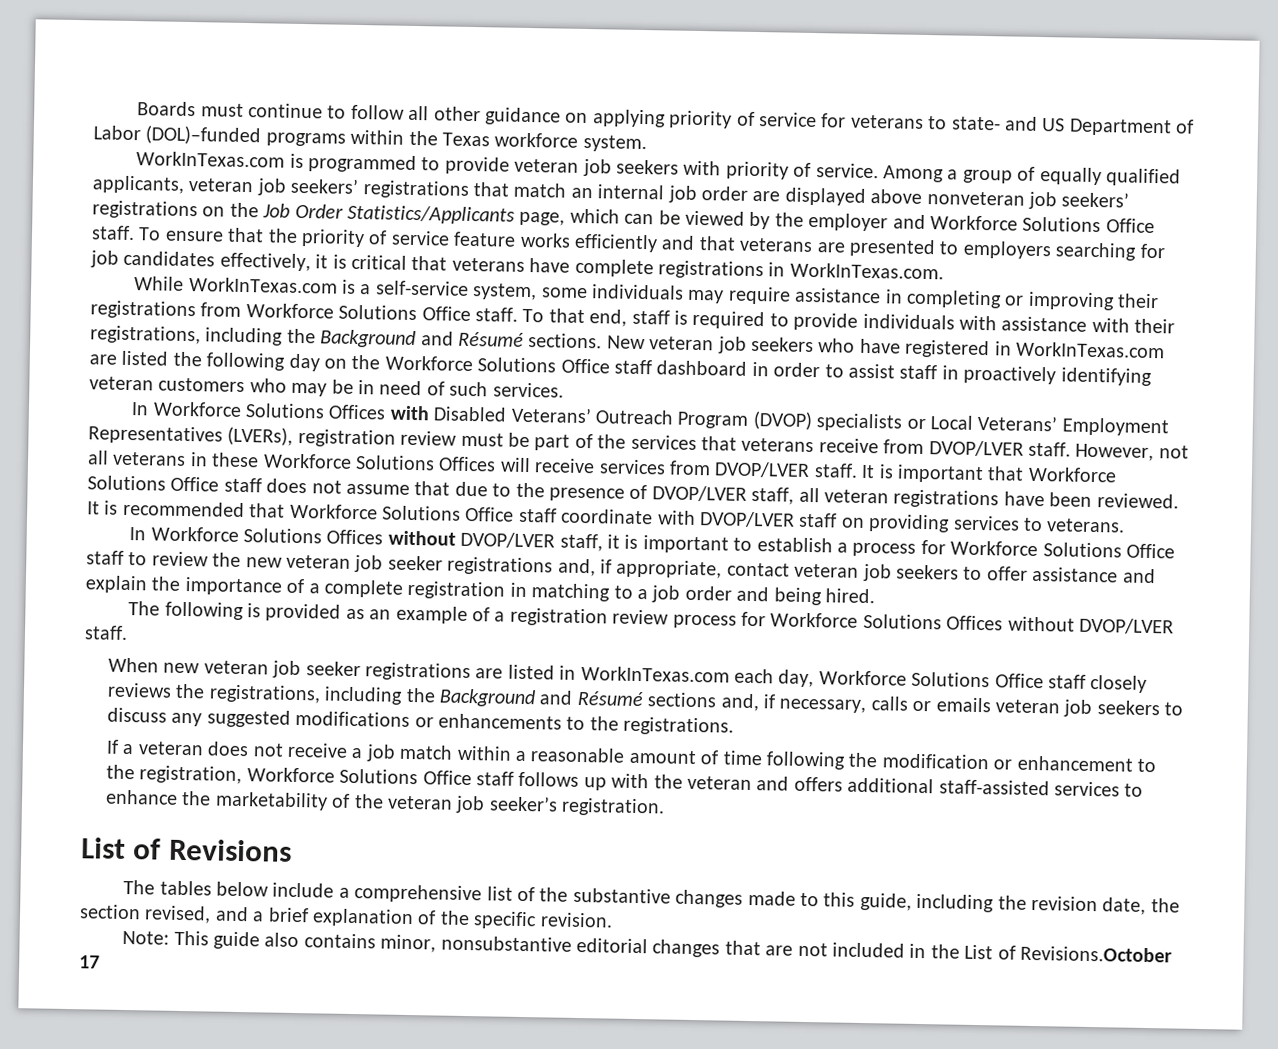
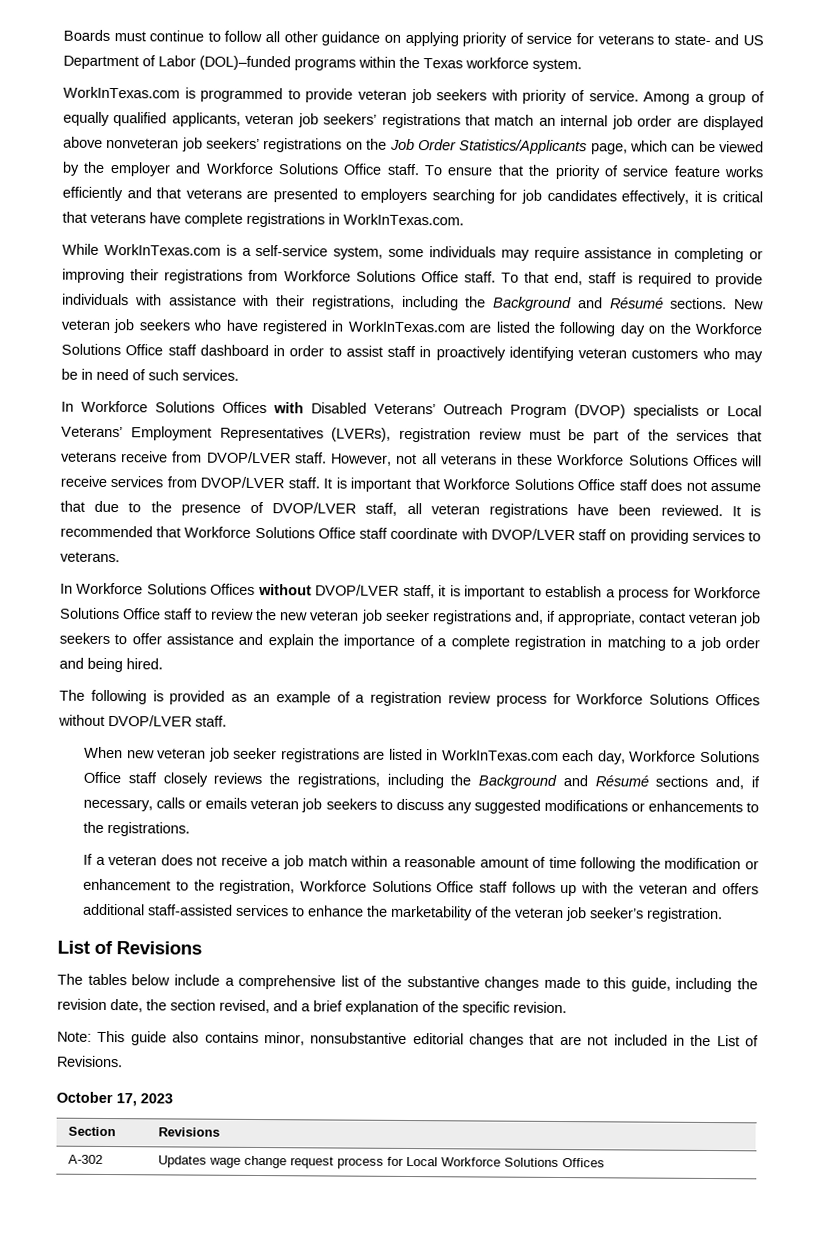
- Note: This guide also contains minor, nonsubstantive editorial changes that are not included in the List of Revisions.October 17
+ Note: This guide also contains minor, nonsubstantive editorial changes that are not included in the List of Revisions.
+ October 17, 2023
+ Section | Revisions
+ A-302 | Updates wage change request process for Local Workforce Solutions Offices

